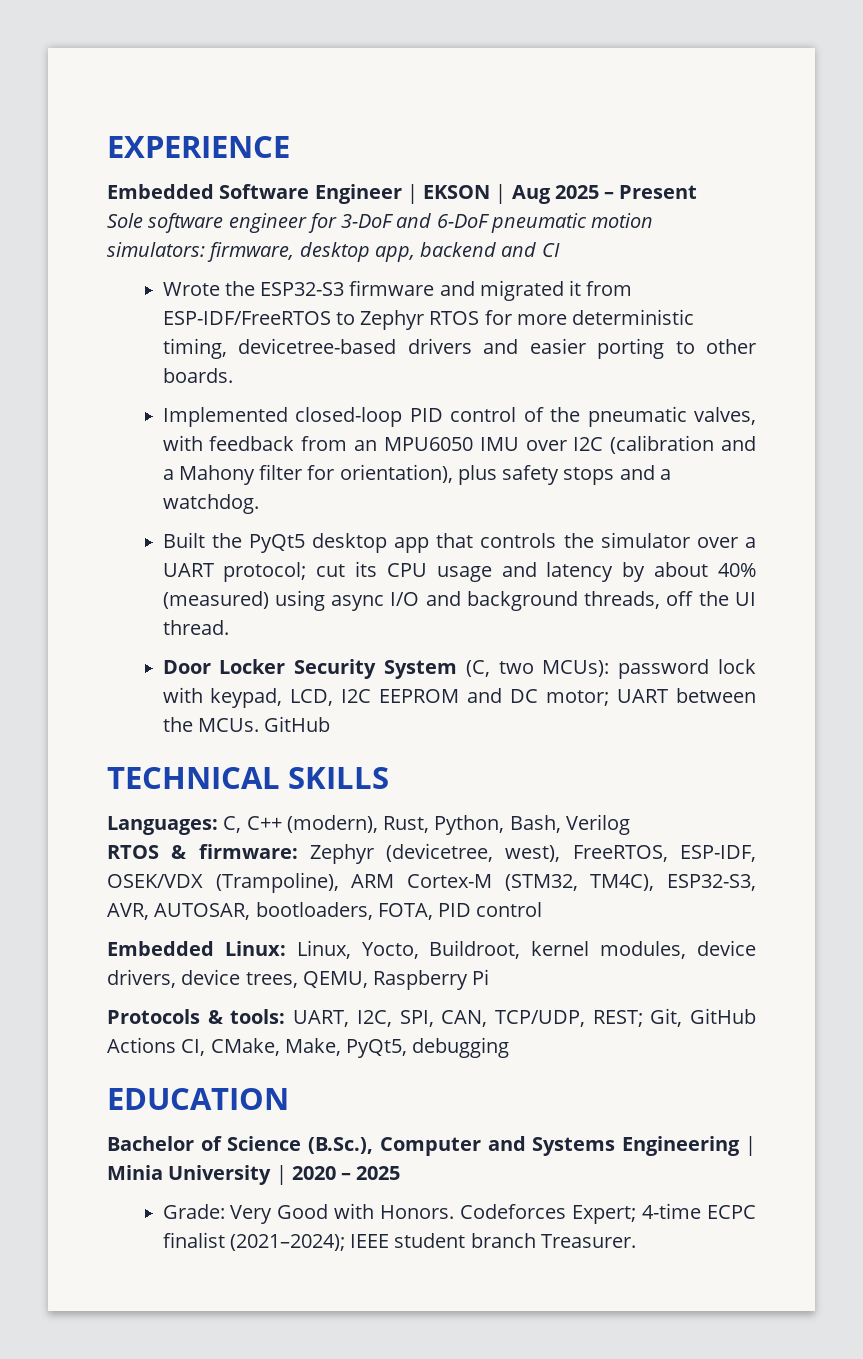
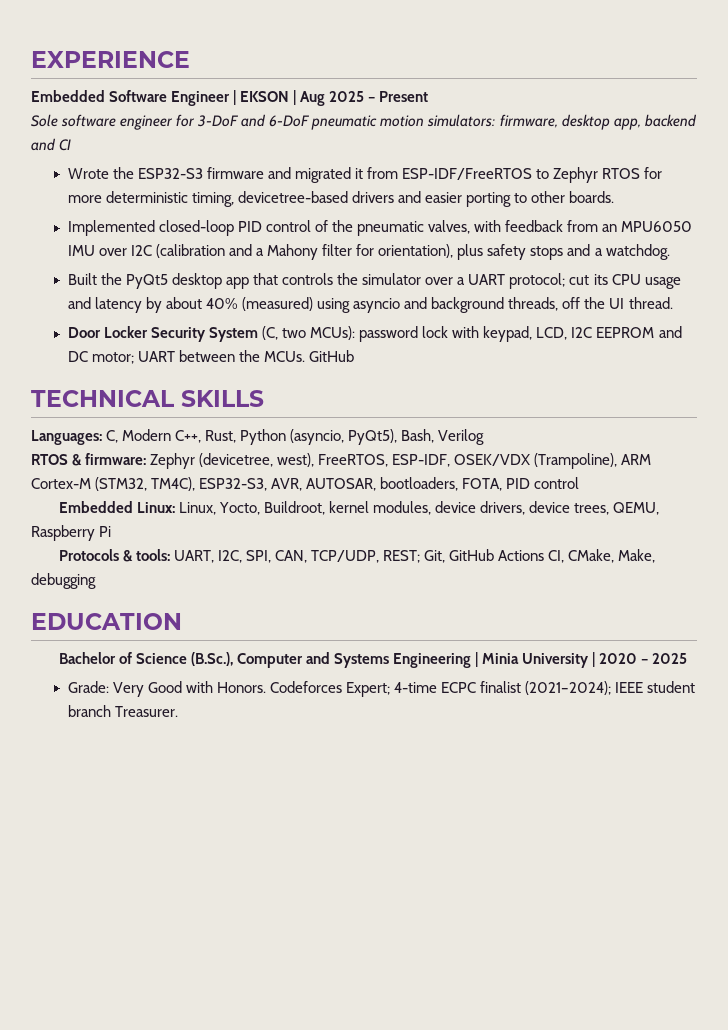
- Built the PyQt5 desktop app that controls the simulator over a UART protocol; cut its CPU usage and latency by about 40% (measured) using async I/O and background threads, off the UI thread.
+ Built the PyQt5 desktop app that controls the simulator over a UART protocol; cut its CPU usage and latency by about 40% (measured) using asyncio and background threads, off the UI thread.
- Languages: C, C++ (modern), Rust, Python, Bash, Verilog
+ Languages: C, Modern C++, Rust, Python (asyncio, PyQt5), Bash, Verilog
- Protocols & tools: UART, I2C, SPI, CAN, TCP/UDP, REST; Git, GitHub Actions CI, CMake, Make, PyQt5, debugging
+ Protocols & tools: UART, I2C, SPI, CAN, TCP/UDP, REST; Git, GitHub Actions CI, CMake, Make, debugging

